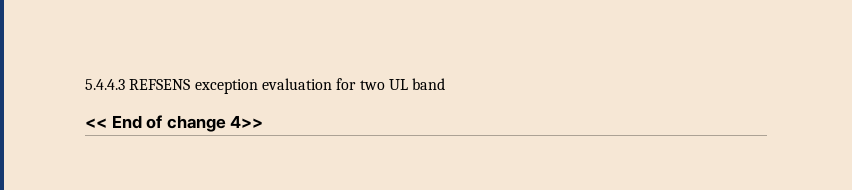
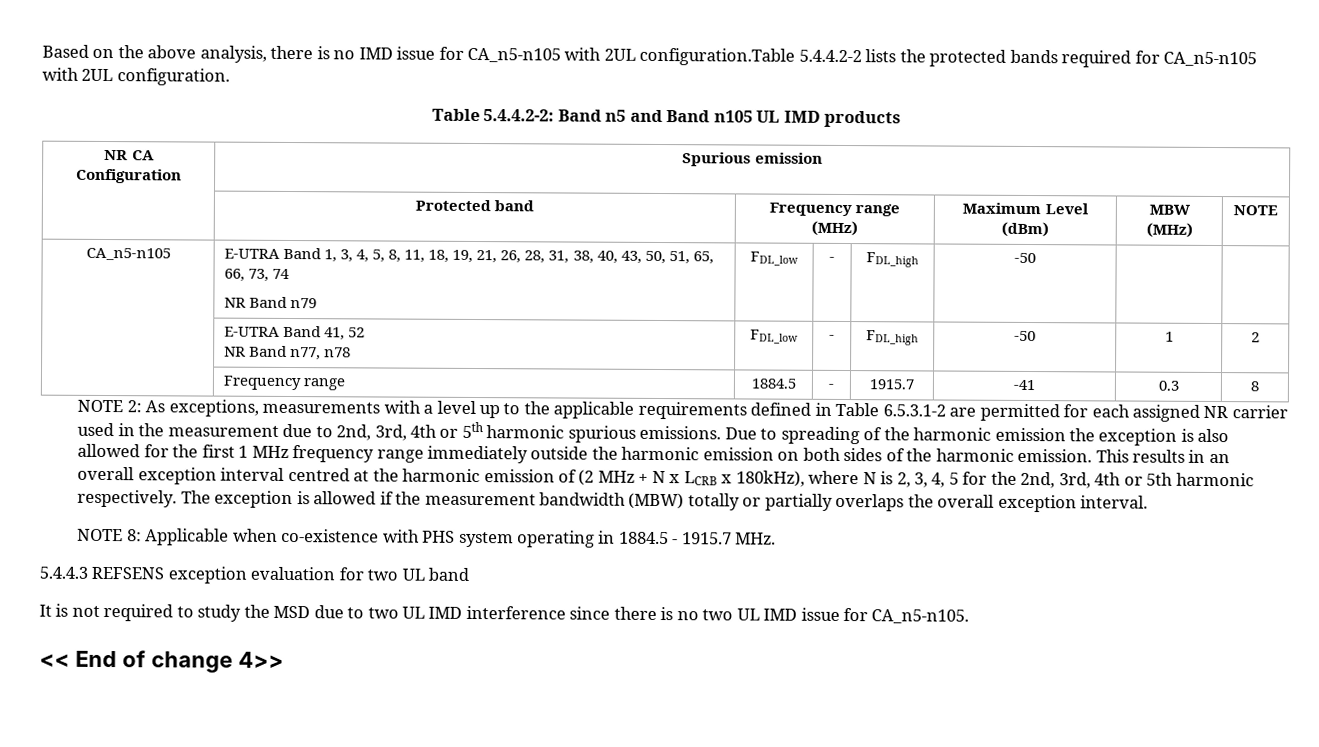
+ Based on the above analysis, there is no IMD issue for CA_n5-n105 with 2UL configuration.Table 5.4.4.2-2 lists the protected bands required for CA_n5-n105 with 2UL configuration.
+ Table 5.4.4.2-2: Band n5 and Band n105 UL IMD products
+ NR CA Configuration | Spurious emission
+ | Protected band | Frequency range (MHz) | Maximum Level (dBm) | MBW (MHz) | NOTE
+ CA_n5-n105 | E-UTRA Band 1, 3, 4, 5, 8, 11, 18, 19, 21, 26, 28, 31, 38, 40, 43, 50, 51, 65, 66, 73, 74
+ NR Band n79 | FDL_low | - | FDL_high | -50 | |
+ | E-UTRA Band 41, 52
+ NR Band n77, n78 | FDL_low | - | FDL_high | -50 | 1 | 2
+ | Frequency range | 1884.5 | - | 1915.7 | -41 | 0.3 | 8
+ NOTE 2: As exceptions, measurements with a level up to the applicable requirements defined in Table 6.5.3.1-2 are permitted for each assigned NR carrier used in the measurement due to 2nd, 3rd, 4th or 5th harmonic spurious emissions. Due to spreading of the harmonic emission the exception is also allowed for the first 1 MHz frequency range immediately outside the harmonic emission on both sides of the harmonic emission. This results in an overall exception interval centred at the harmonic emission of (2 MHz + N x LCRB x 180kHz), where N is 2, 3, 4, 5 for the 2nd, 3rd, 4th or 5th harmonic respectively. The exception is allowed if the measurement bandwidth (MBW) totally or partially overlaps the overall exception interval.
+ NOTE 8: Applicable when co-existence with PHS system operating in 1884.5 - 1915.7 MHz.
+ It is not required to study the MSD due to two UL IMD interference since there is no two UL IMD issue for CA_n5-n105.

